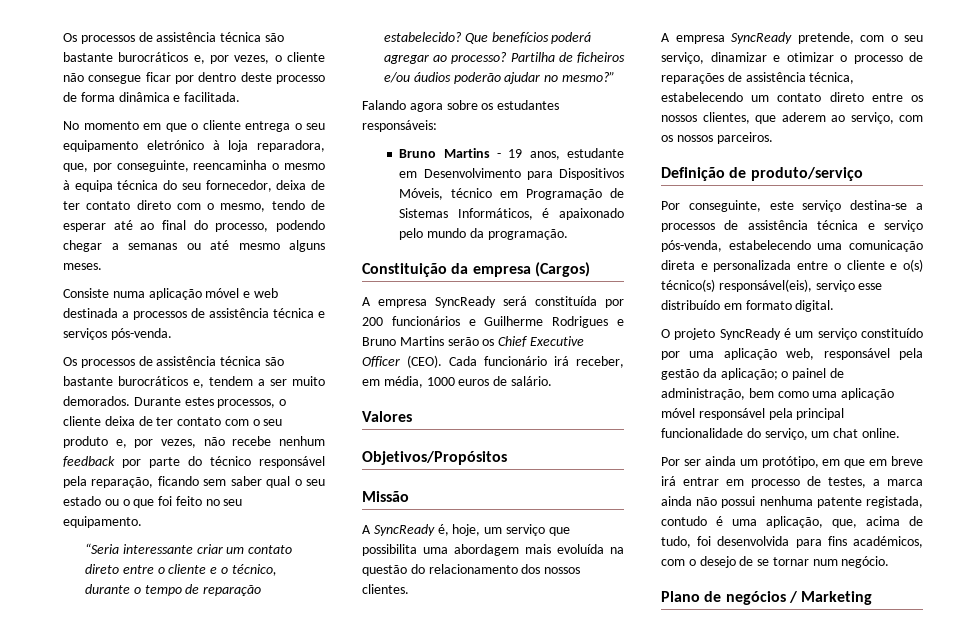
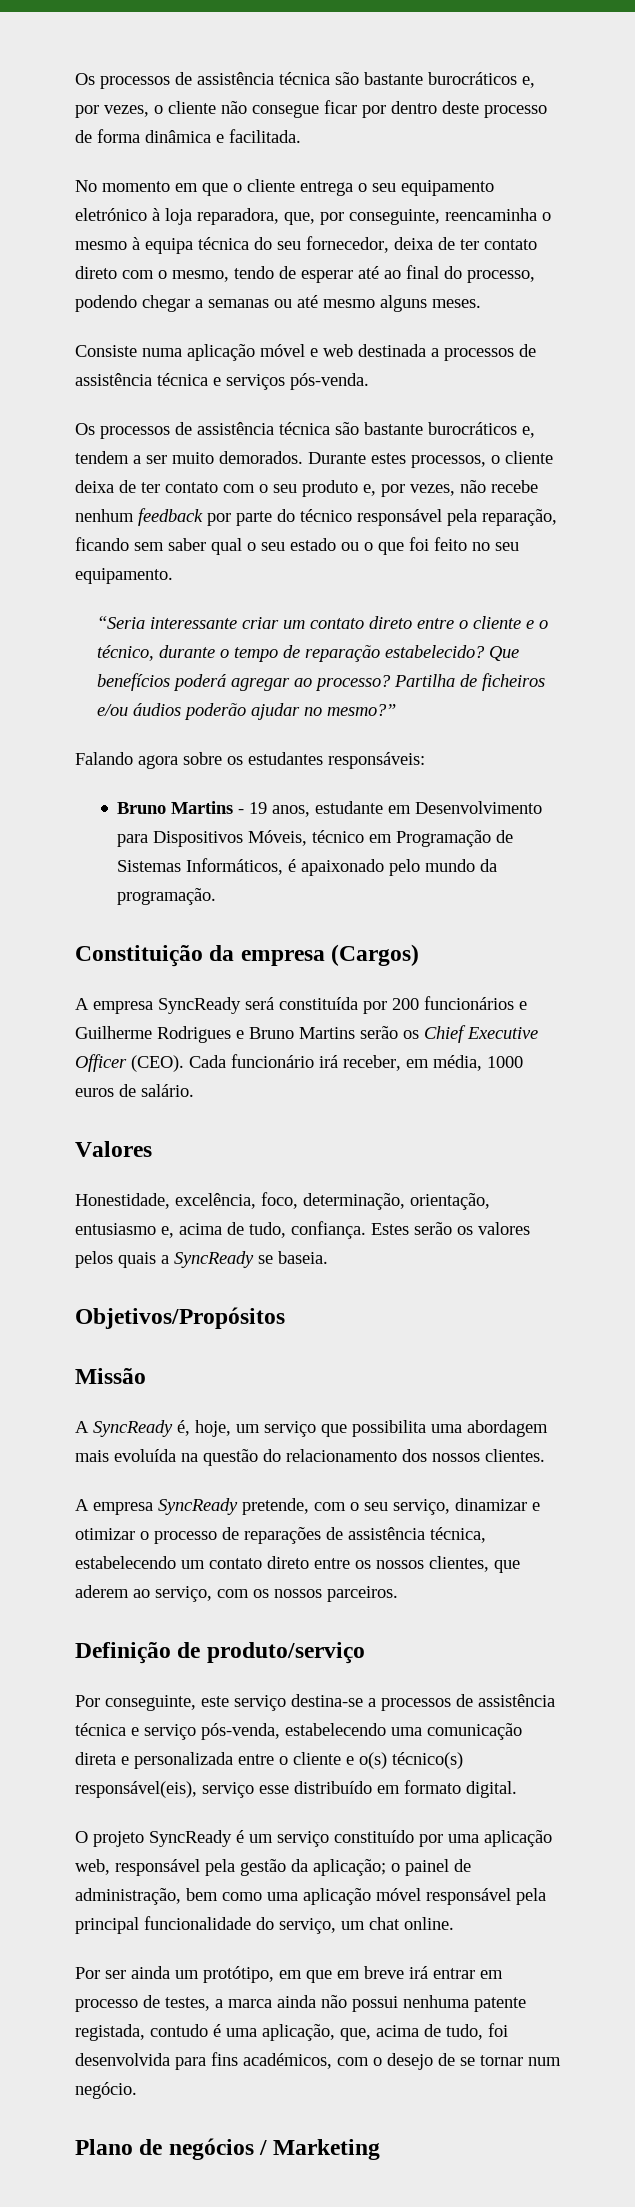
+ Honestidade, excelência, foco, determinação, orientação, entusiasmo e, acima de tudo, confiança. Estes serão os valores pelos quais a SyncReady se baseia.

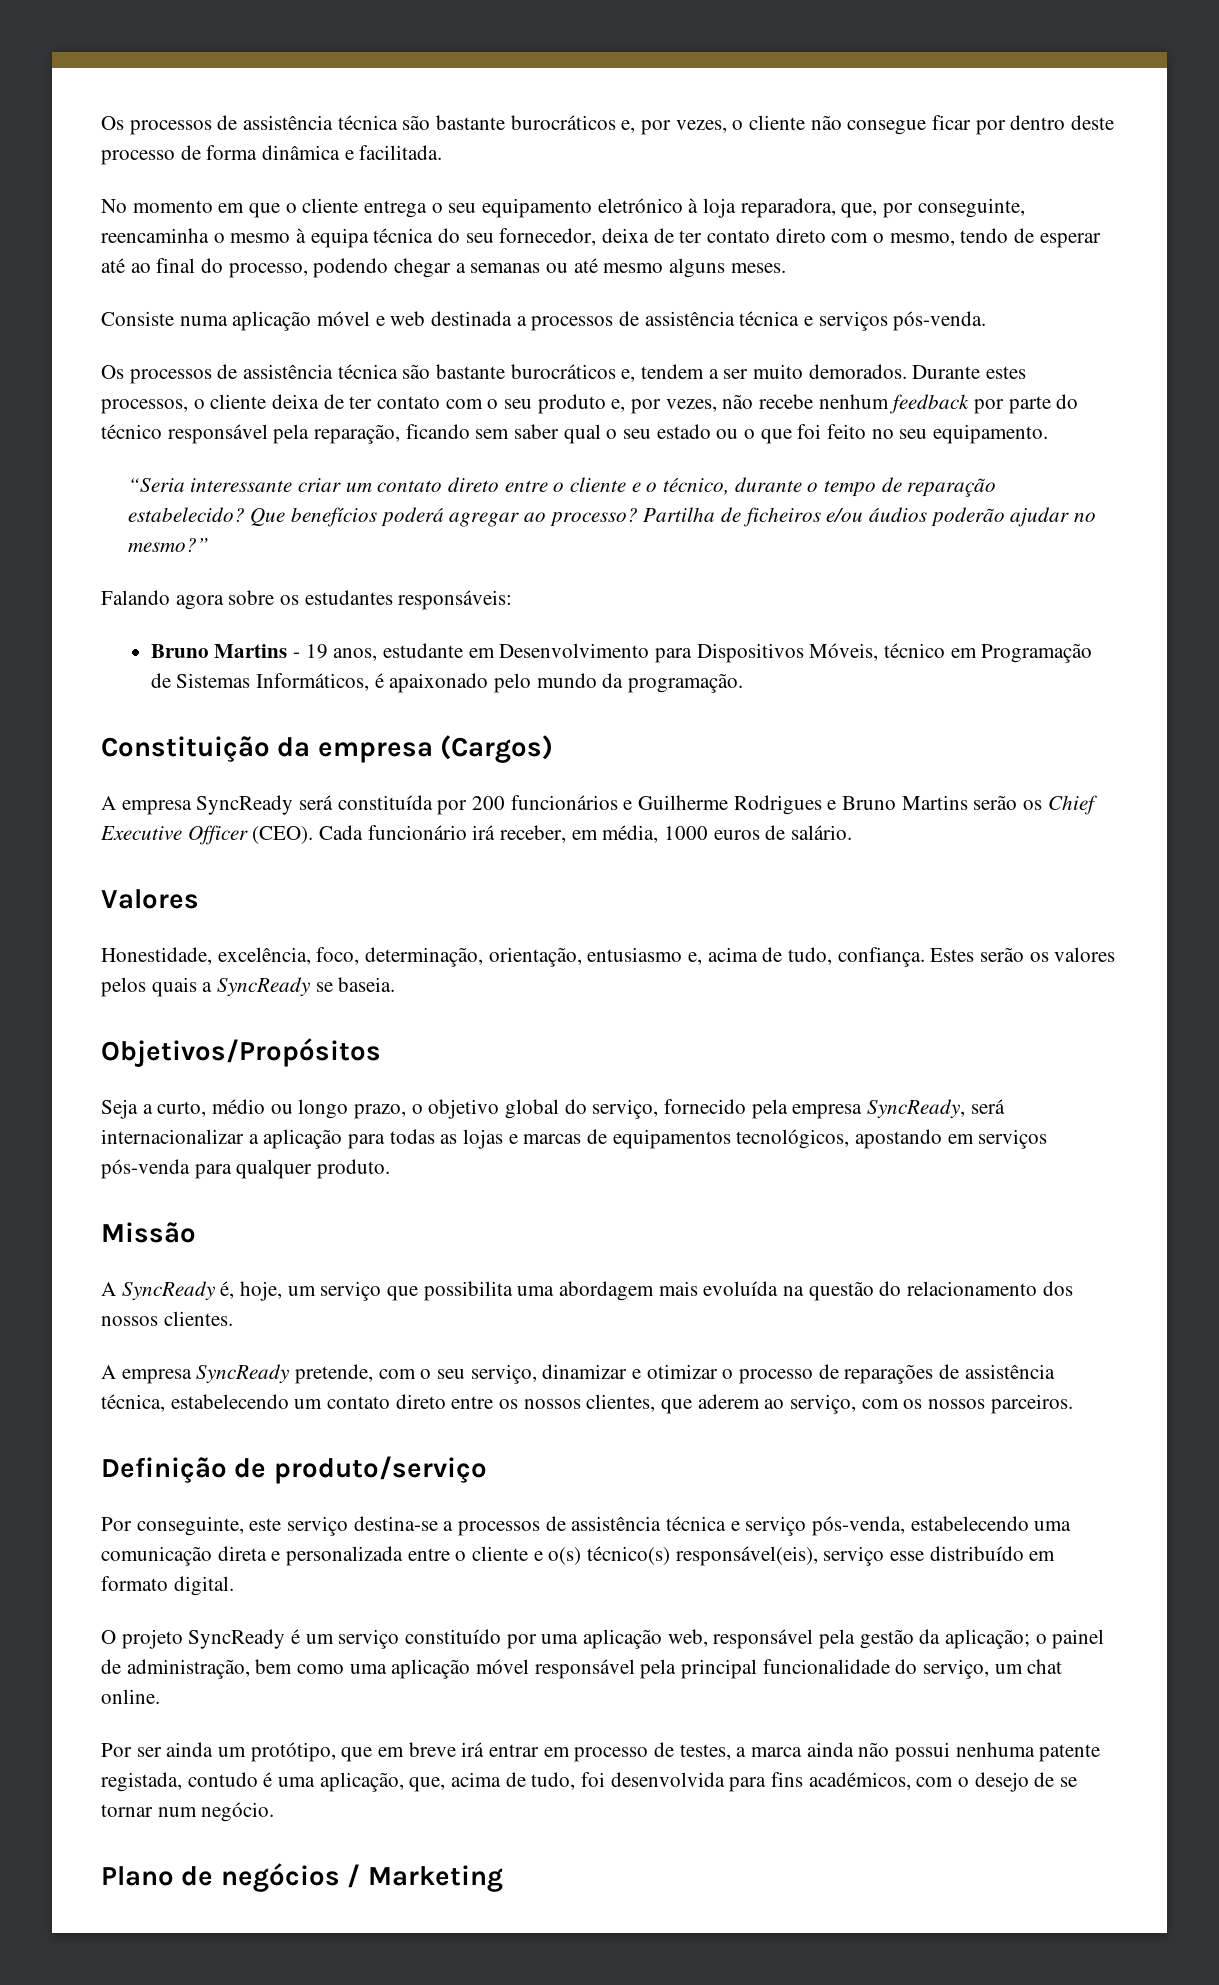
+ Seja a curto, médio ou longo prazo, o objetivo global do serviço, fornecido pela empresa SyncReady, será internacionalizar a aplicação para todas as lojas e marcas de equipamentos tecnológicos, apostando em serviços pós-venda para qualquer produto.
- Por ser ainda um protótipo, em que em breve irá entrar em processo de testes, a marca ainda não possui nenhuma patente registada, contudo é uma aplicação, que, acima de tudo, foi desenvolvida para fins académicos, com o desejo de se tornar num negócio.
+ Por ser ainda um protótipo, que em breve irá entrar em processo de testes, a marca ainda não possui nenhuma patente registada, contudo é uma aplicação, que, acima de tudo, foi desenvolvida para fins académicos, com o desejo de se tornar num negócio.

